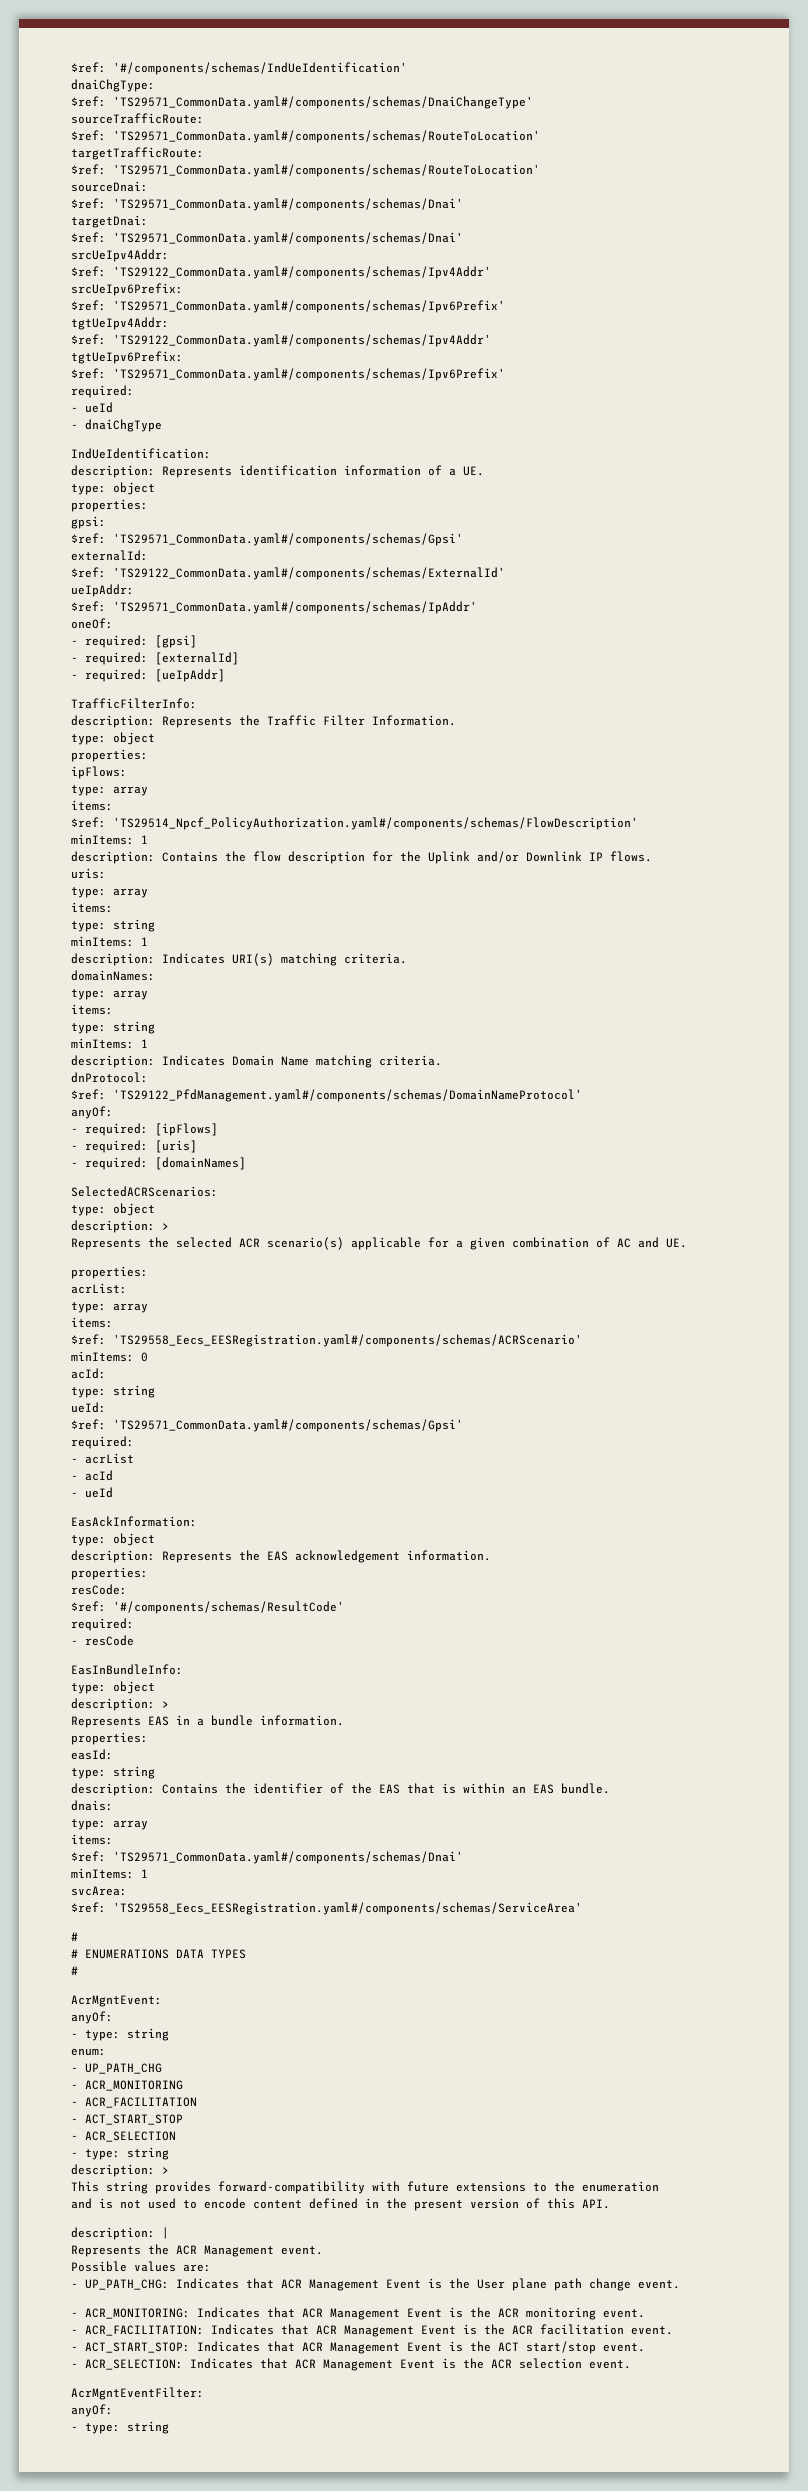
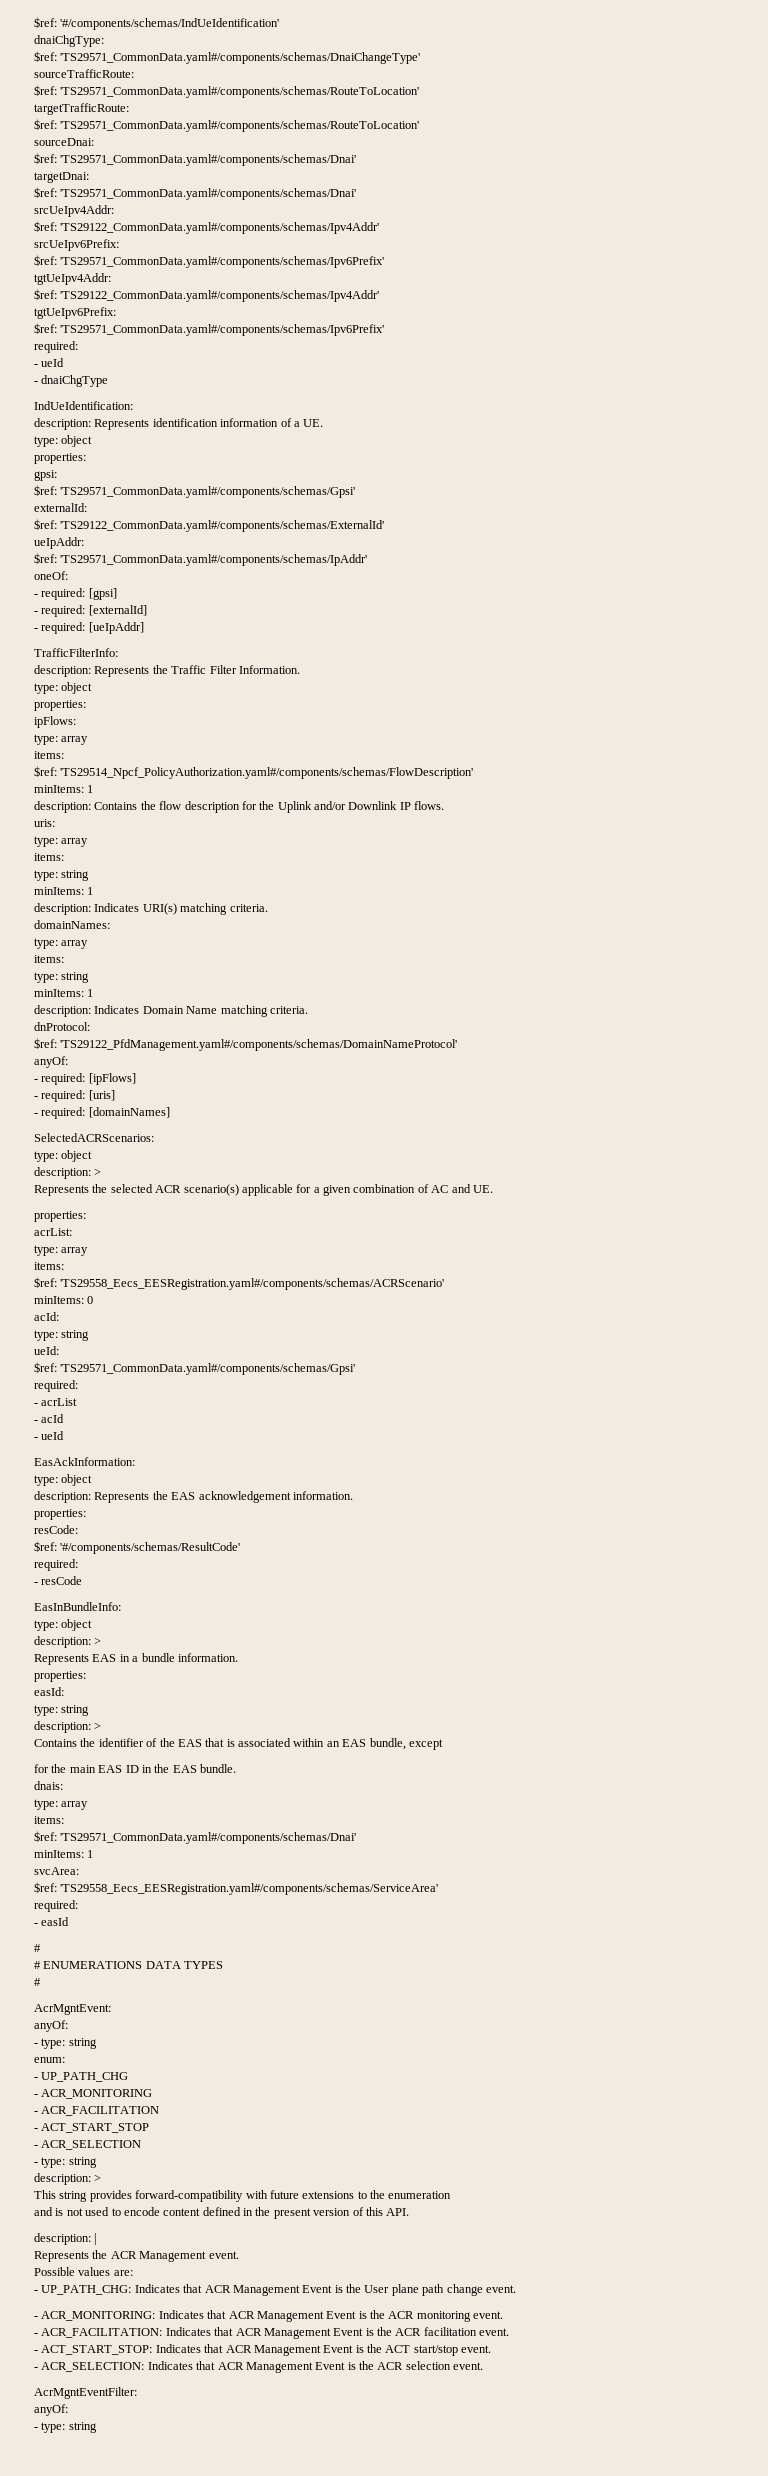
  easId:
  type: string
- description: Contains the identifier of the EAS that is within an EAS bundle.
+ description: >
+ Contains the identifier of the EAS that is associated within an EAS bundle, except
+ for the main EAS ID in the EAS bundle.
  $ref: 'TS29558_Eecs_EESRegistration.yaml#/components/schemas/ServiceArea'
+ required:
+ - easId

